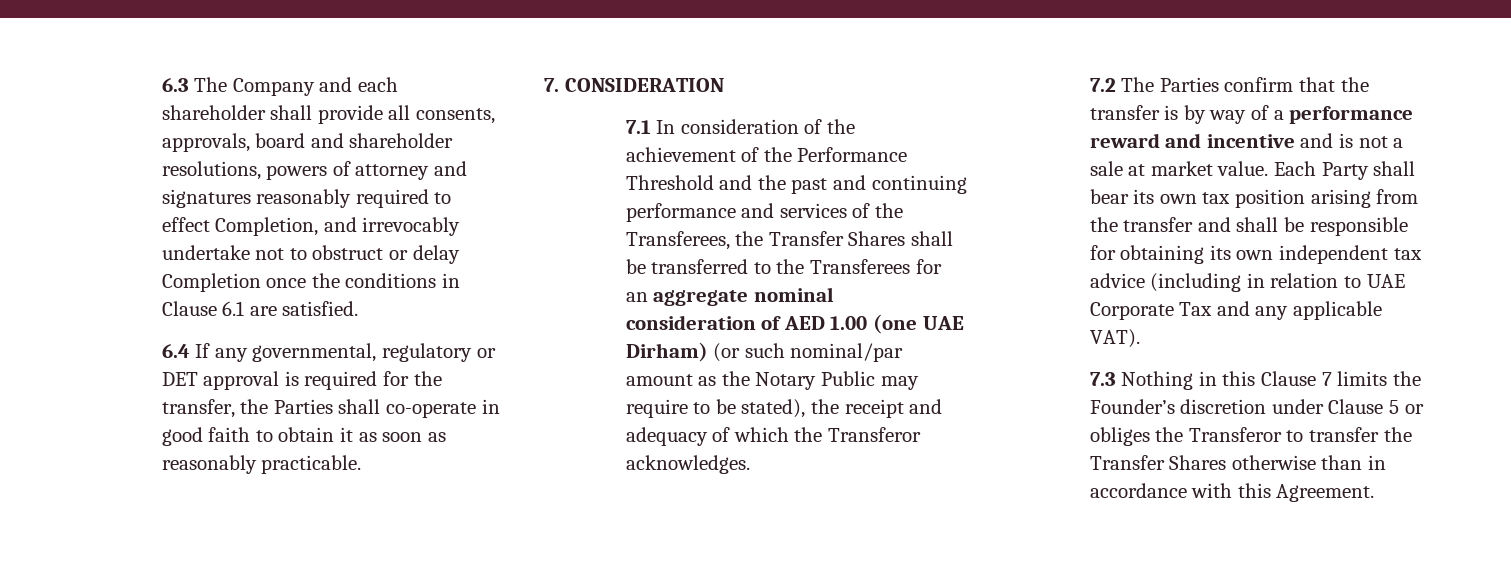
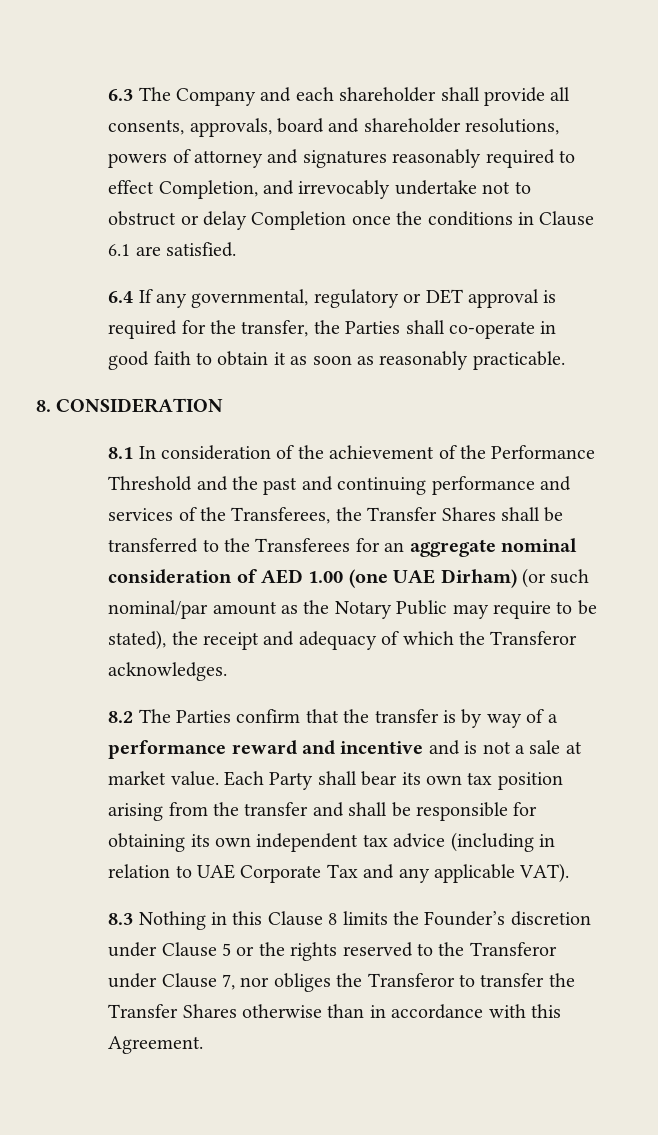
- 7. CONSIDERATION
+ 8. CONSIDERATION
- 7.1 In consideration of the achievement of the Performance Threshold and the past and continuing performance and services of the Transferees, the Transfer Shares shall be transferred to the Transferees for an aggregate nominal consideration of AED 1.00 (one UAE Dirham) (or such nominal/par amount as the Notary Public may require to be stated), the receipt and adequacy of which the Transferor acknowledges.
+ 8.1 In consideration of the achievement of the Performance Threshold and the past and continuing performance and services of the Transferees, the Transfer Shares shall be transferred to the Transferees for an aggregate nominal consideration of AED 1.00 (one UAE Dirham) (or such nominal/par amount as the Notary Public may require to be stated), the receipt and adequacy of which the Transferor acknowledges.
- 7.2 The Parties confirm that the transfer is by way of a performance reward and incentive and is not a sale at market value.
+ 8.2 The Parties confirm that the transfer is by way of a performance reward and incentive and is not a sale at market value.
- 7.3 Nothing in this Clause 7 limits the Founder’s discretion under Clause 5 or obliges the Transferor to transfer the Transfer Shares otherwise than in accordance with this Agreement.
+ 8.3 Nothing in this Clause 8 limits the Founder’s discretion under Clause 5 or the rights reserved to the Transferor under Clause 7, nor obliges the Transferor to transfer the Transfer Shares otherwise than in accordance with this Agreement.

